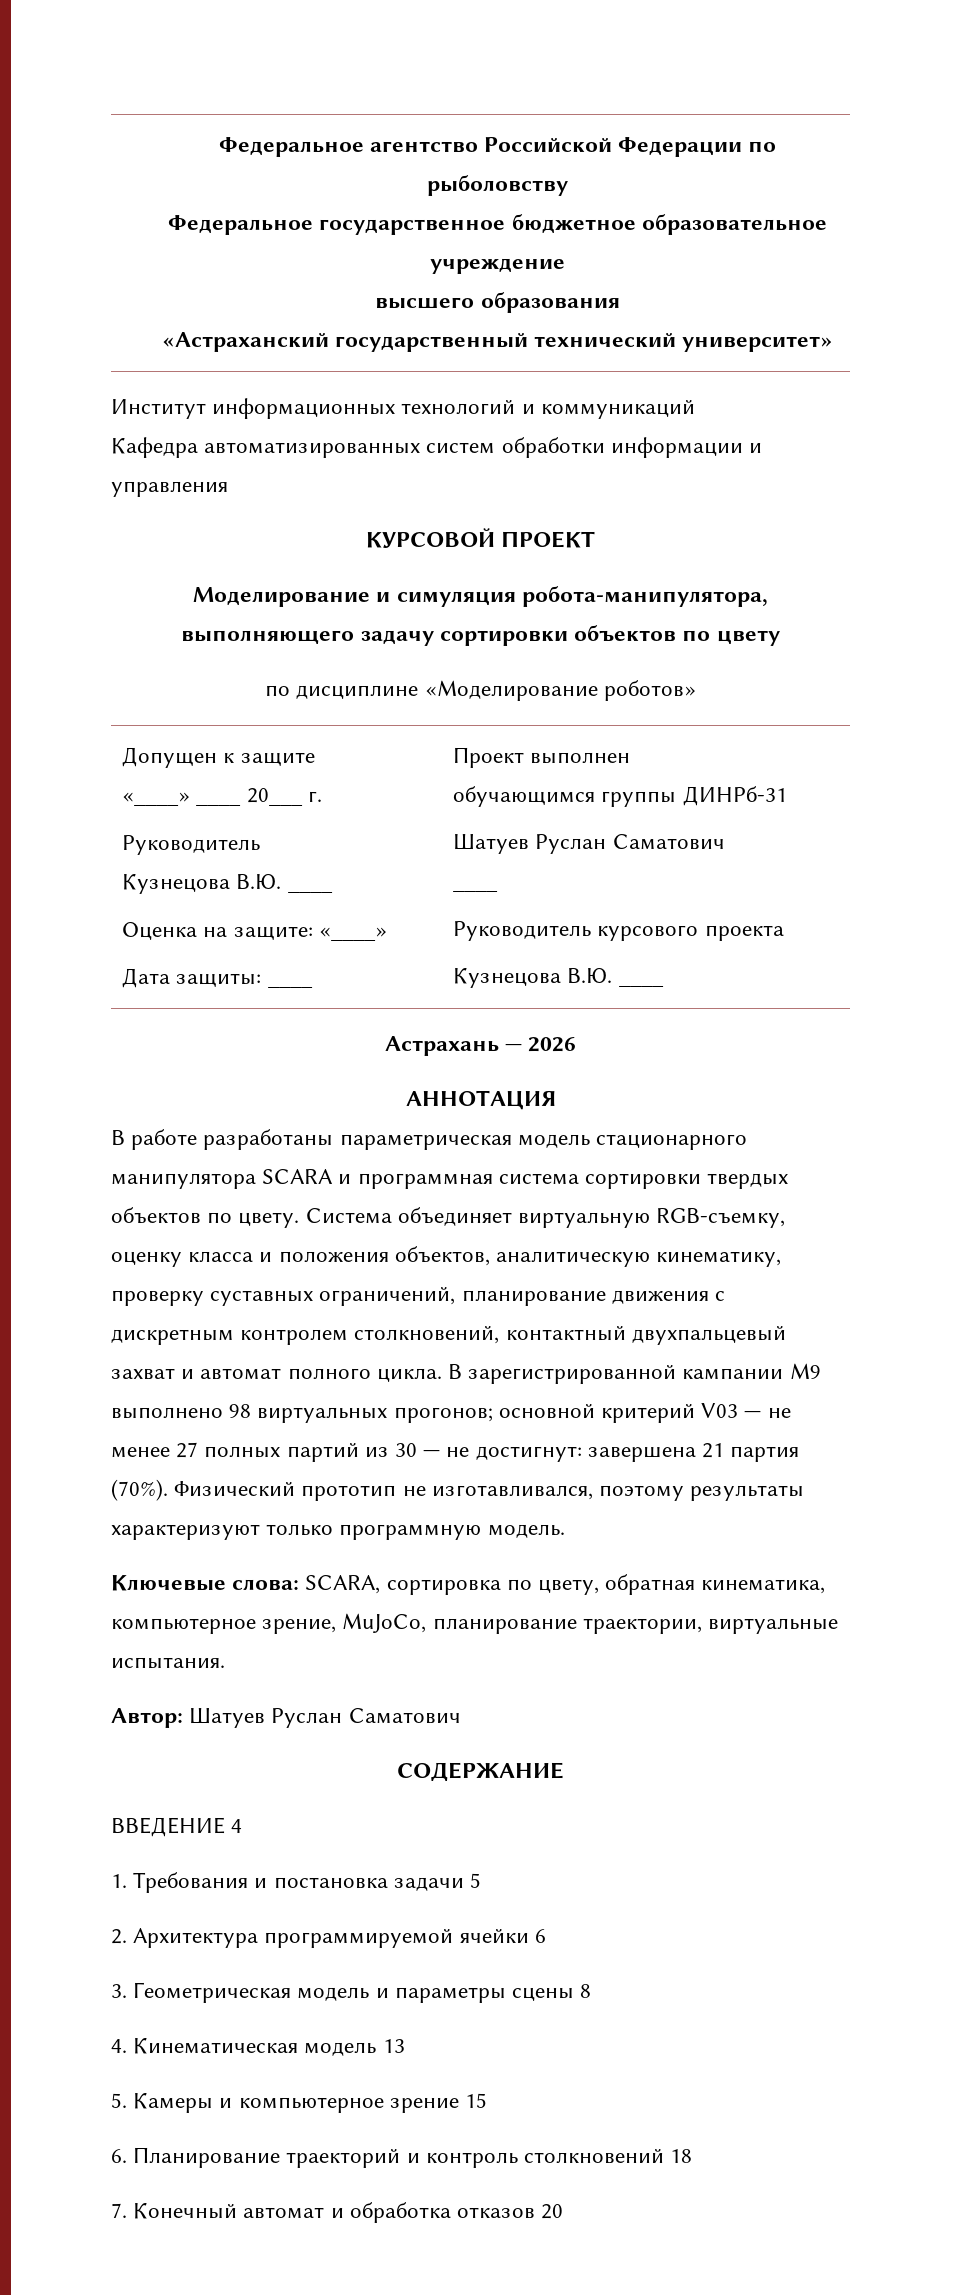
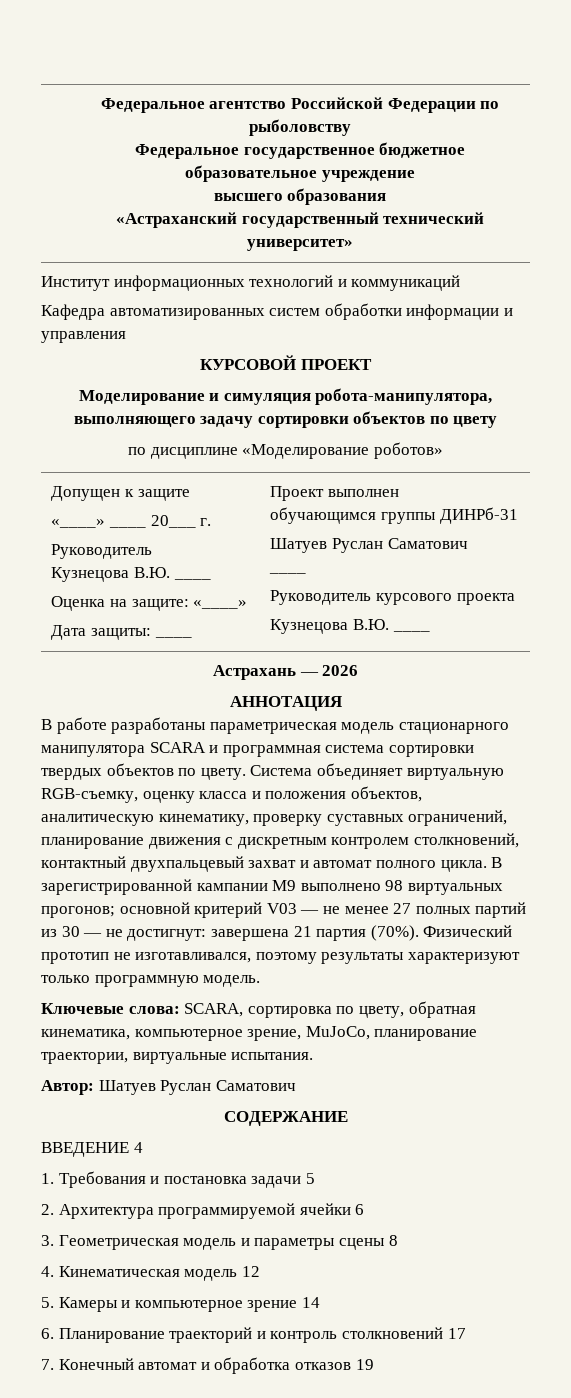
- 4. Кинематическая модель 13
+ 4. Кинематическая модель 12
- 5. Камеры и компьютерное зрение 15
+ 5. Камеры и компьютерное зрение 14
- 6. Планирование траекторий и контроль столкновений 18
+ 6. Планирование траекторий и контроль столкновений 17
- 7. Конечный автомат и обработка отказов 20
+ 7. Конечный автомат и обработка отказов 19

